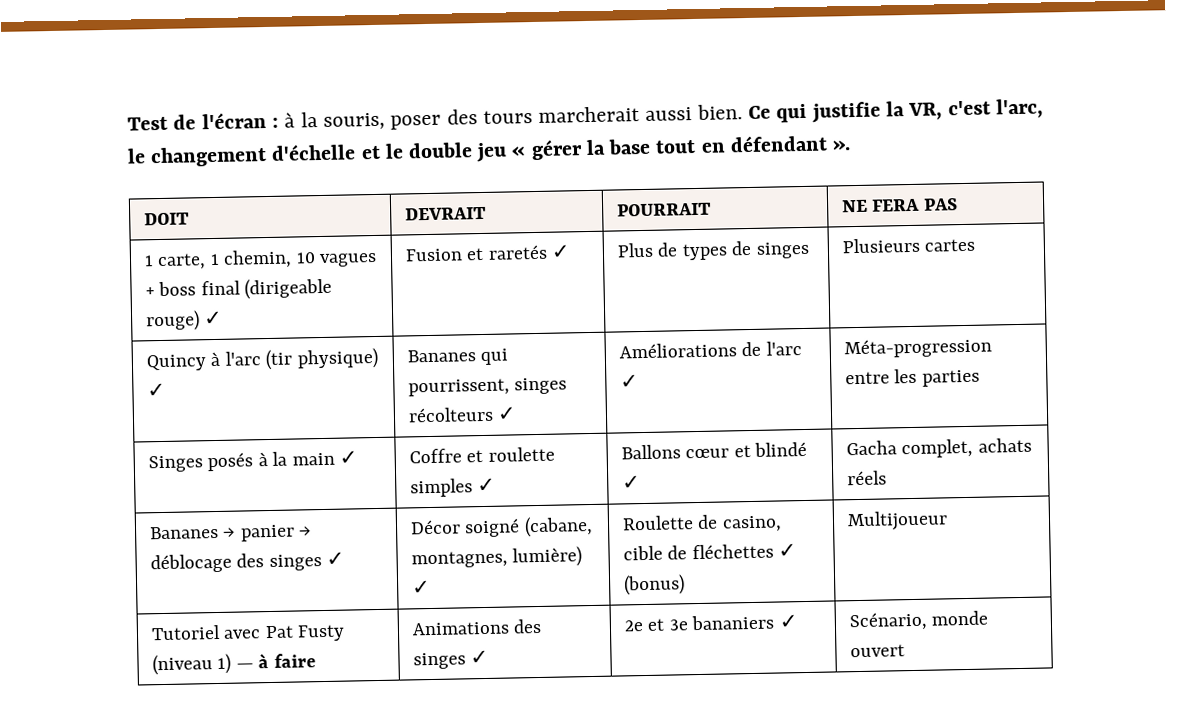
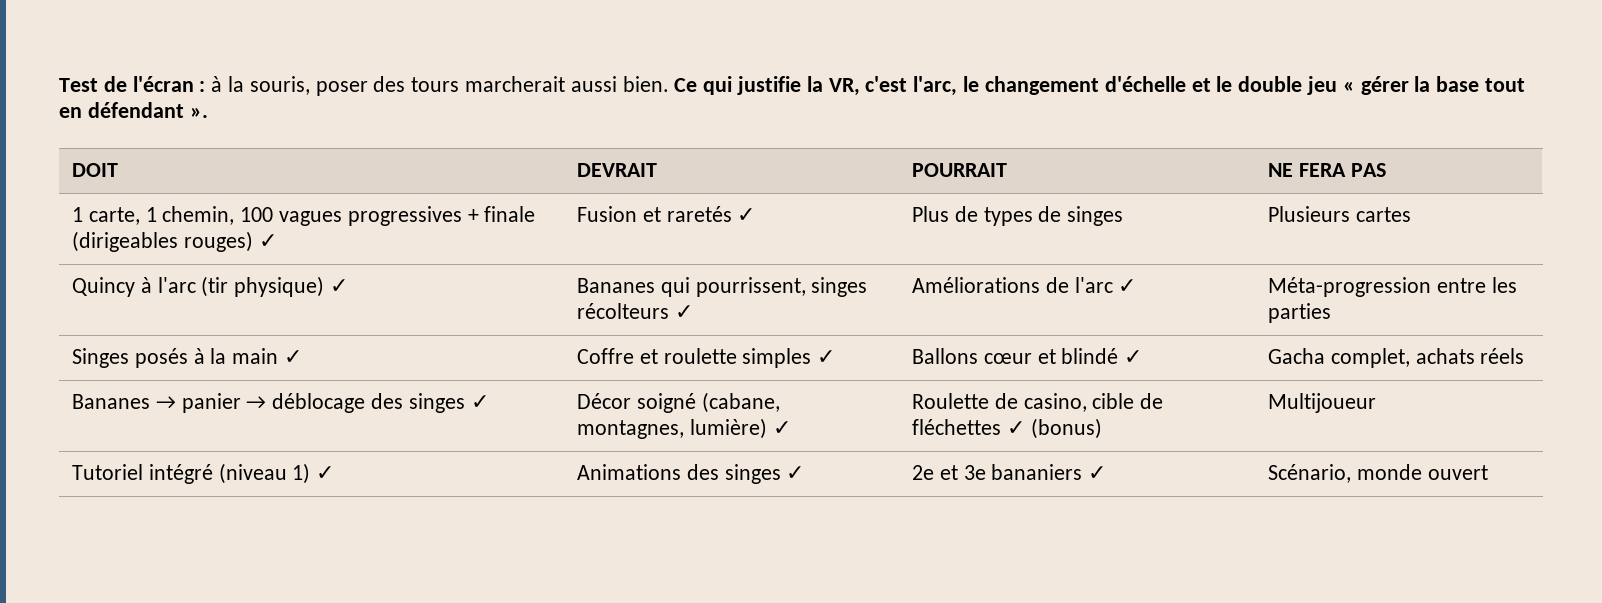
- 1 carte, 1 chemin, 10 vagues + boss final (dirigeable rouge) ✓ | Fusion et raretés ✓ | Plus de types de singes | Plusieurs cartes
+ 1 carte, 1 chemin, 100 vagues progressives + finale (dirigeables rouges) ✓ | Fusion et raretés ✓ | Plus de types de singes | Plusieurs cartes
- Tutoriel avec Pat Fusty (niveau 1) — à faire | Animations des singes ✓ | 2e et 3e bananiers ✓ | Scénario, monde ouvert
+ Tutoriel intégré (niveau 1) ✓ | Animations des singes ✓ | 2e et 3e bananiers ✓ | Scénario, monde ouvert

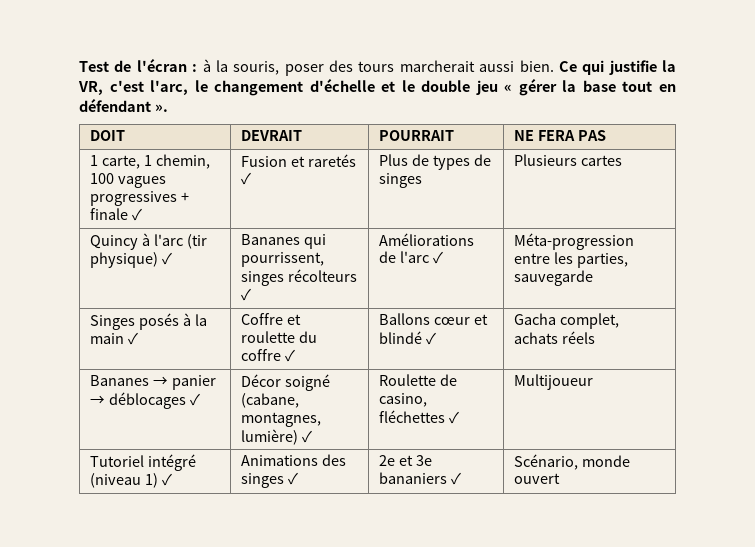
- 1 carte, 1 chemin, 100 vagues progressives + finale (dirigeables rouges) ✓ | Fusion et raretés ✓ | Plus de types de singes | Plusieurs cartes
+ 1 carte, 1 chemin, 100 vagues progressives + finale ✓ | Fusion et raretés ✓ | Plus de types de singes | Plusieurs cartes
- Quincy à l'arc (tir physique) ✓ | Bananes qui pourrissent, singes récolteurs ✓ | Améliorations de l'arc ✓ | Méta-progression entre les parties
+ Quincy à l'arc (tir physique) ✓ | Bananes qui pourrissent, singes récolteurs ✓ | Améliorations de l'arc ✓ | Méta-progression entre les parties, sauvegarde
- Singes posés à la main ✓ | Coffre et roulette simples ✓ | Ballons cœur et blindé ✓ | Gacha complet, achats réels
+ Singes posés à la main ✓ | Coffre et roulette du coffre ✓ | Ballons cœur et blindé ✓ | Gacha complet, achats réels
- Bananes → panier → déblocage des singes ✓ | Décor soigné (cabane, montagnes, lumière) ✓ | Roulette de casino, cible de fléchettes ✓ (bonus) | Multijoueur
+ Bananes → panier → déblocages ✓ | Décor soigné (cabane, montagnes, lumière) ✓ | Roulette de casino, fléchettes ✓ | Multijoueur

